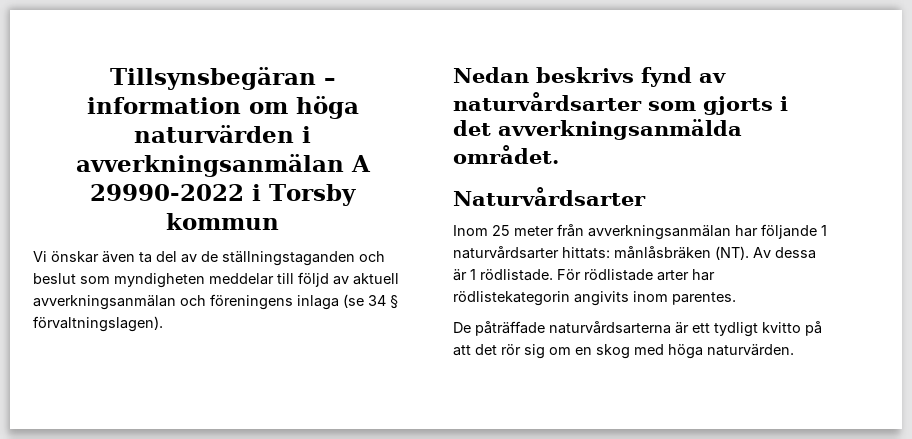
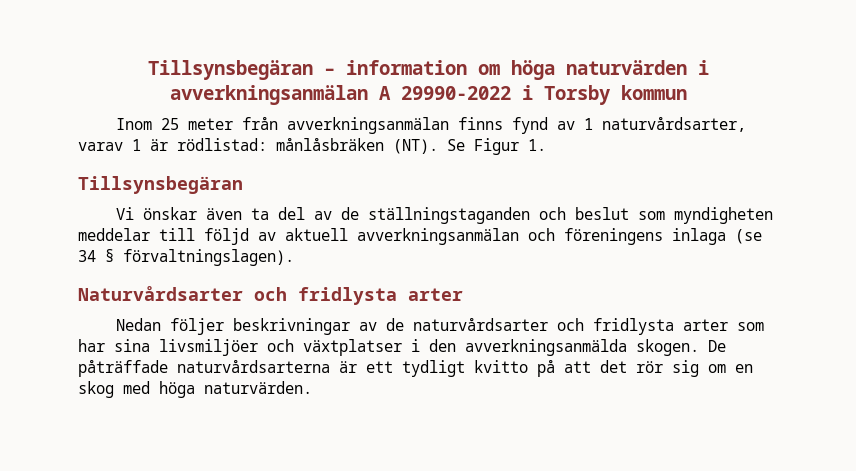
+ Inom 25 meter från avverkningsanmälan finns fynd av 1 naturvårdsarter, varav 1 är rödlistad: månlåsbräken (NT). Se Figur 1.
+ Tillsynsbegäran
- Nedan beskrivs fynd av naturvårdsarter som gjorts i det avverkningsanmälda området.
- Naturvårdsarter
- Inom 25 meter från avverkningsanmälan har följande 1 naturvårdsarter hittats: månlåsbräken (NT). Av dessa är 1 rödlistade. För rödlistade arter har rödlistekategorin angivits inom parentes.
- De påträffade naturvårdsarterna är ett tydligt kvitto på att det rör sig om en skog med höga naturvärden.
+ Naturvårdsarter och fridlysta arter
+ Nedan följer beskrivningar av de naturvårdsarter och fridlysta arter som har sina livsmiljöer och växtplatser i den avverkningsanmälda skogen. De påträffade naturvårdsarterna är ett tydligt kvitto på att det rör sig om en skog med höga naturvärden.

